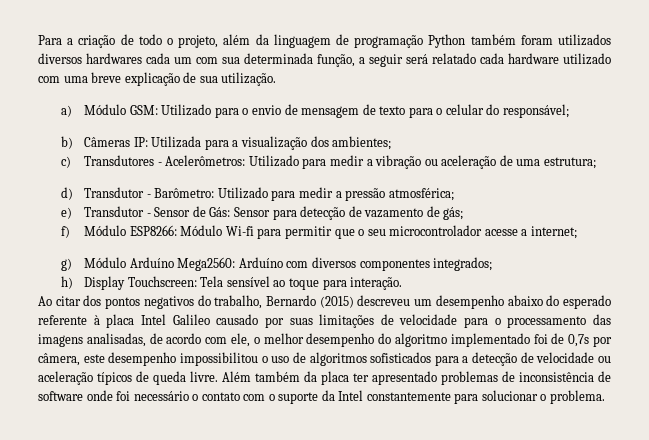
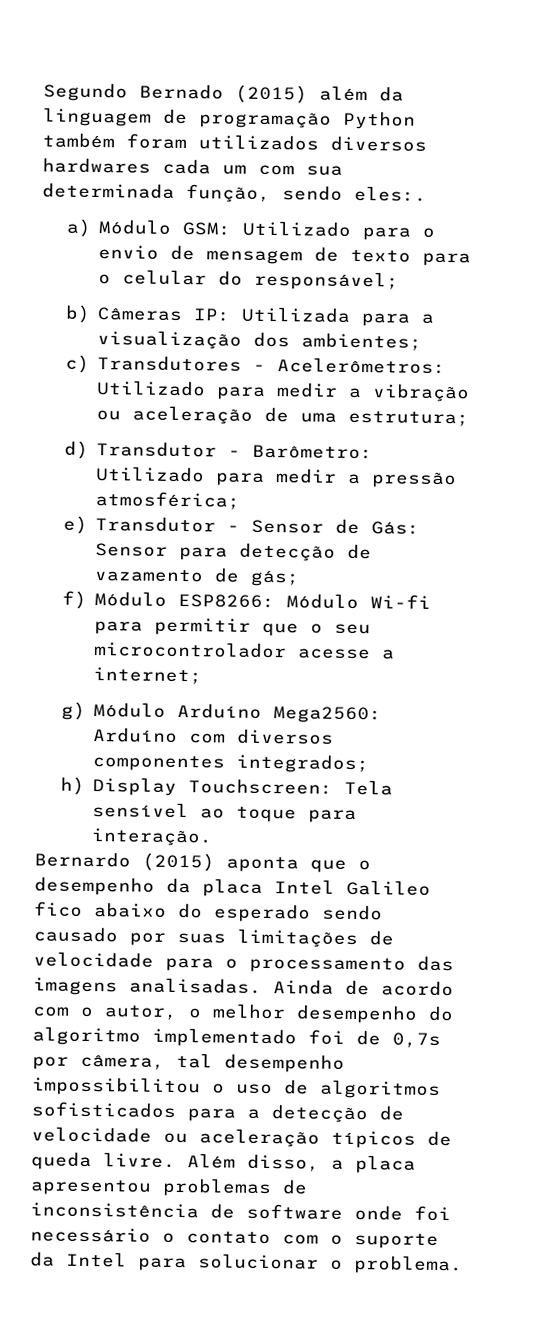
- Para a criação de todo o projeto, além da linguagem de programação Python também foram utilizados diversos hardwares cada um com sua determinada função, a seguir será relatado cada hardware utilizado com uma breve explicação de sua utilização.
+ Segundo Bernado (2015) além da linguagem de programação Python também foram utilizados diversos hardwares cada um com sua determinada função, sendo eles:.
- Ao citar dos pontos negativos do trabalho, Bernardo (2015) descreveu um desempenho abaixo do esperado referente à placa Intel Galileo causado por suas limitações de velocidade para o processamento das imagens analisadas, de acordo com ele, o melhor desempenho do algoritmo implementado foi de 0,7s por câmera, este desempenho impossibilitou o uso de algoritmos sofisticados para a detecção de velocidade ou aceleração típicos de queda livre.
+ Bernardo (2015) aponta que o desempenho da placa Intel Galileo fico abaixo do esperado sendo causado por suas limitações de velocidade para o processamento das imagens analisadas. Ainda de acordo com o autor, o melhor desempenho do algoritmo implementado foi de 0,7s por câmera, tal desempenho impossibilitou o uso de algoritmos sofisticados para a detecção de velocidade ou aceleração típicos de queda livre.
- Além também da placa ter apresentado problemas de inconsistência de software onde foi necessário o contato com o suporte da Intel constantemente para solucionar o problema.
+ Além disso, a placa apresentou problemas de inconsistência de software onde foi necessário o contato com o suporte da Intel para solucionar o problema.

